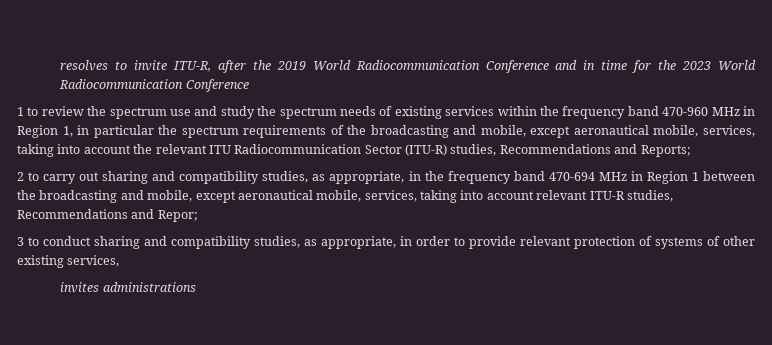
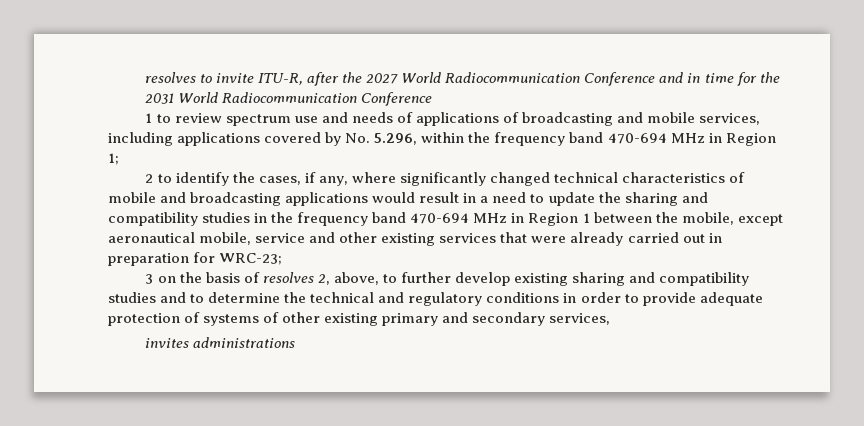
- resolves to invite ITU-R, after the 2019 World Radiocommunication Conference and in time for the 2023 World Radiocommunication Conference
+ resolves to invite ITU-R, after the 2027 World Radiocommunication Conference and in time for the 2031 World Radiocommunication Conference
- 1 to review the spectrum use and study the spectrum needs of existing services within the frequency band 470-960 MHz in Region 1, in particular the spectrum requirements of the broadcasting and mobile, except aeronautical mobile, services, taking into account the relevant ITU Radiocommunication Sector (ITU-R) studies, Recommendations and Reports;
- 2 to carry out sharing and compatibility studies, as appropriate, in the frequency band 470-694 MHz in Region 1 between the broadcasting and mobile, except aeronautical mobile, services, taking into account relevant ITU-R studies, Recommendations and Repor;
- 3 to conduct sharing and compatibility studies, as appropriate, in order to provide relevant protection of systems of other existing services,
+ 1 to review spectrum use and needs of applications of broadcasting and mobile services, including applications covered by No. 5.296, within the frequency band 470-694 MHz in Region 1;
+ 2 to identify the cases, if any, where significantly changed technical characteristics of mobile and broadcasting applications would result in a need to update the sharing and compatibility studies in the frequency band 470-694 MHz in Region 1 between the mobile, except aeronautical mobile, service and other existing services that were already carried out in preparation for WRC-23;
+ 3 on the basis of resolves 2, above, to further develop existing sharing and compatibility studies and to determine the technical and regulatory conditions in order to provide adequate protection of systems of other existing primary and secondary services,

